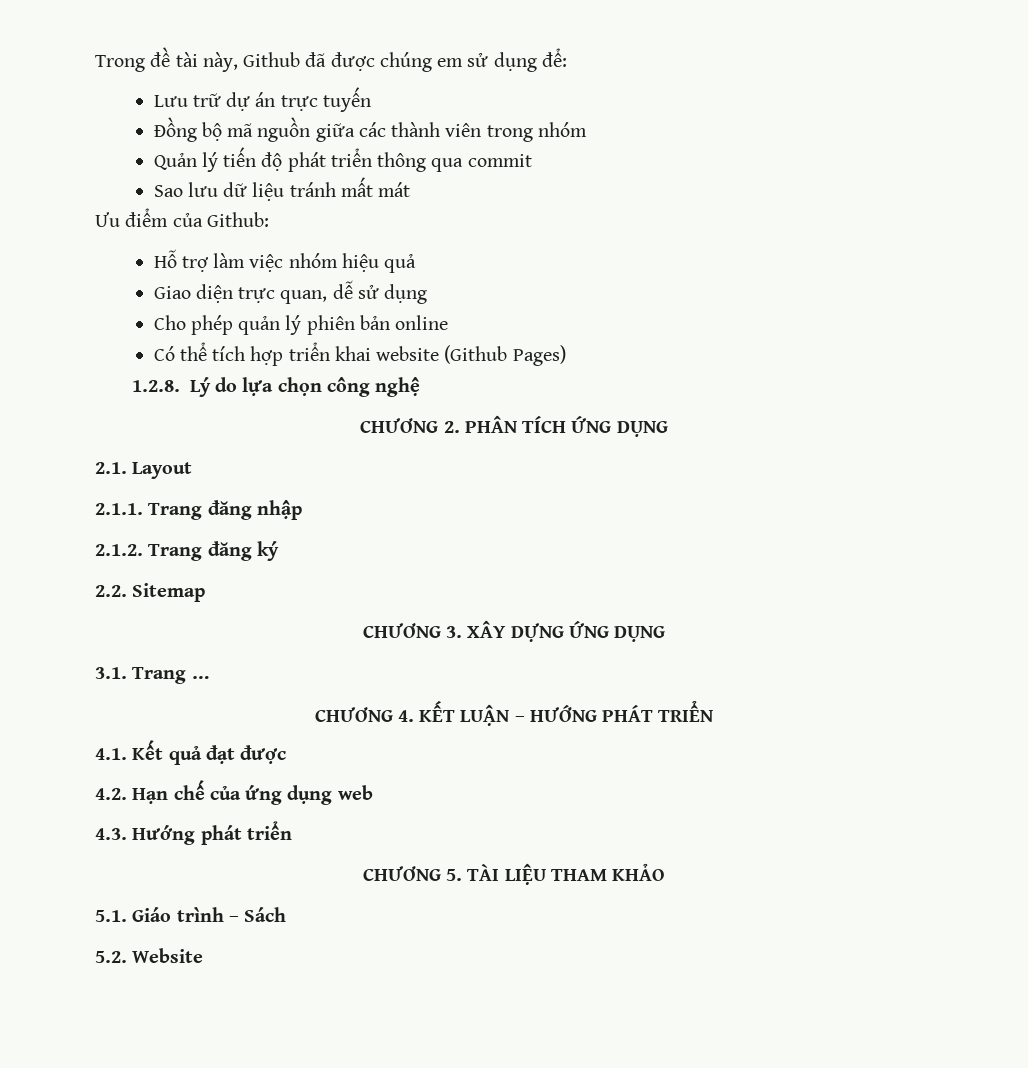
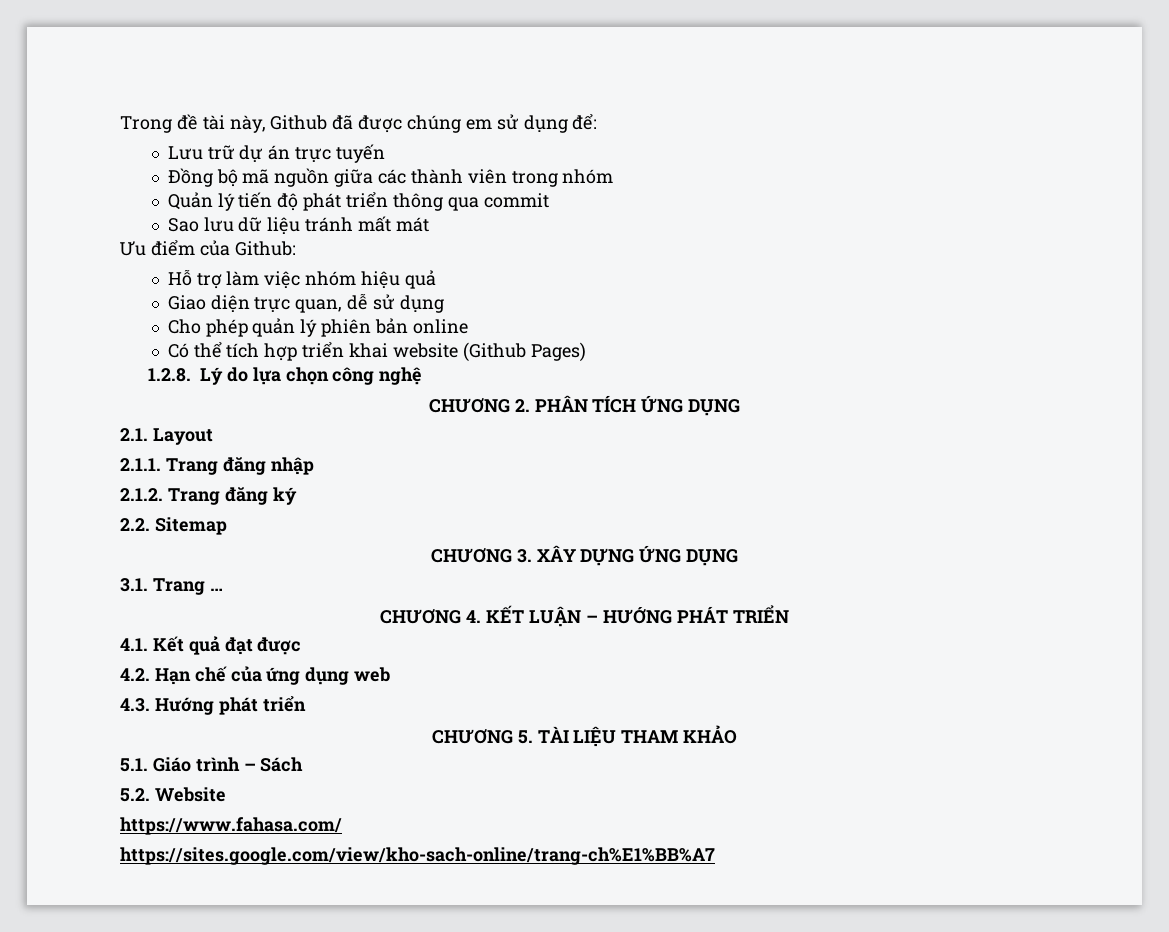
+ https://www.fahasa.com/
+ https://sites.google.com/view/kho-sach-online/trang-ch%E1%BB%A7

